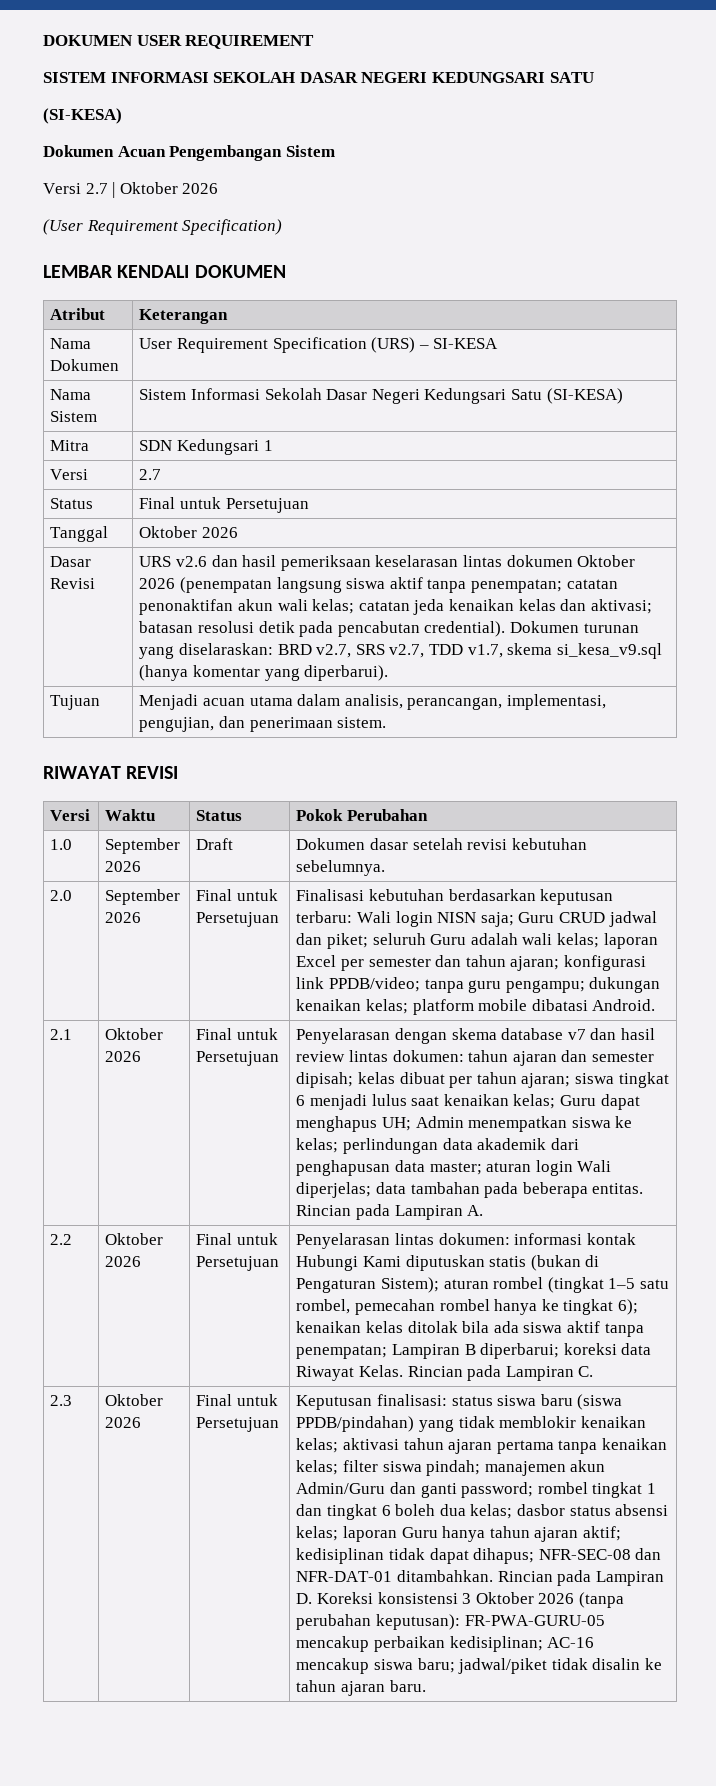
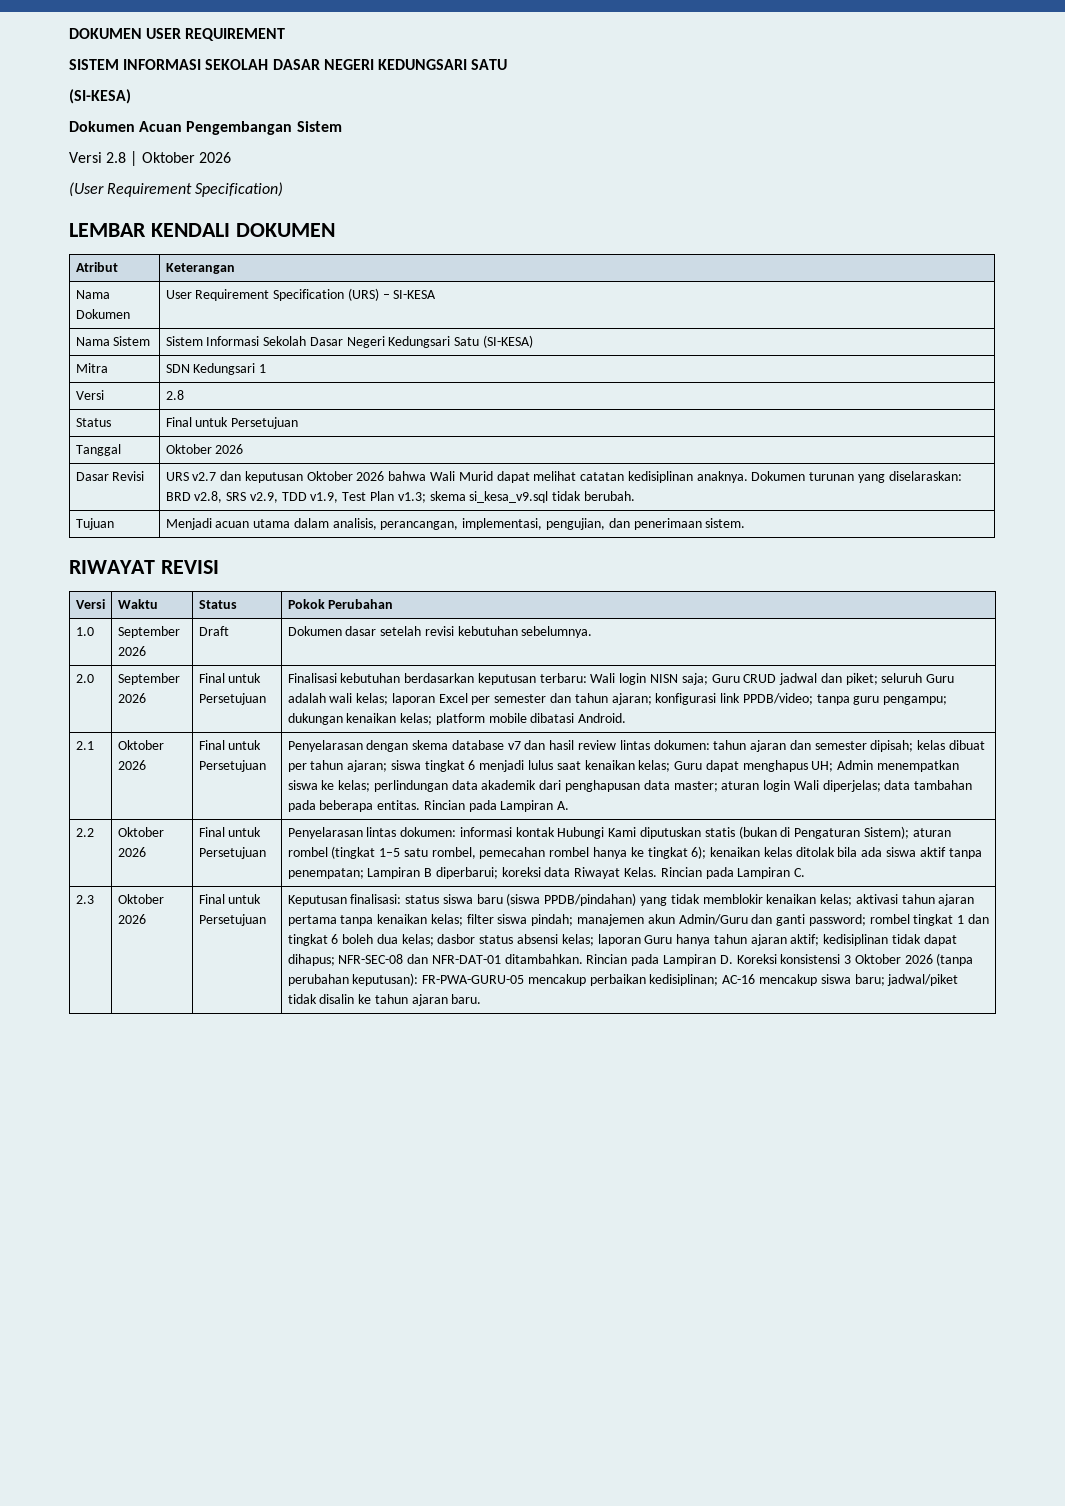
- Versi 2.7 | Oktober 2026
+ Versi 2.8 | Oktober 2026
- Versi | 2.7
+ Versi | 2.8
- URS v2.6 dan hasil pemeriksaan keselarasan lintas dokumen Oktober 2026 (penempatan langsung siswa aktif tanpa penempatan; catatan penonaktifan akun wali kelas; catatan jeda kenaikan kelas dan aktivasi; batasan resolusi detik pada pencabutan credential).
+ URS v2.7 dan keputusan Oktober 2026 bahwa Wali Murid dapat melihat catatan kedisiplinan anaknya.
- Dokumen turunan yang diselaraskan: BRD v2.7, SRS v2.7, TDD v1.7, skema si_kesa_v9.sql (hanya komentar yang diperbarui).
+ Dokumen turunan yang diselaraskan: BRD v2.8, SRS v2.9, TDD v1.9, Test Plan v1.3; skema si_kesa_v9.sql tidak berubah.

